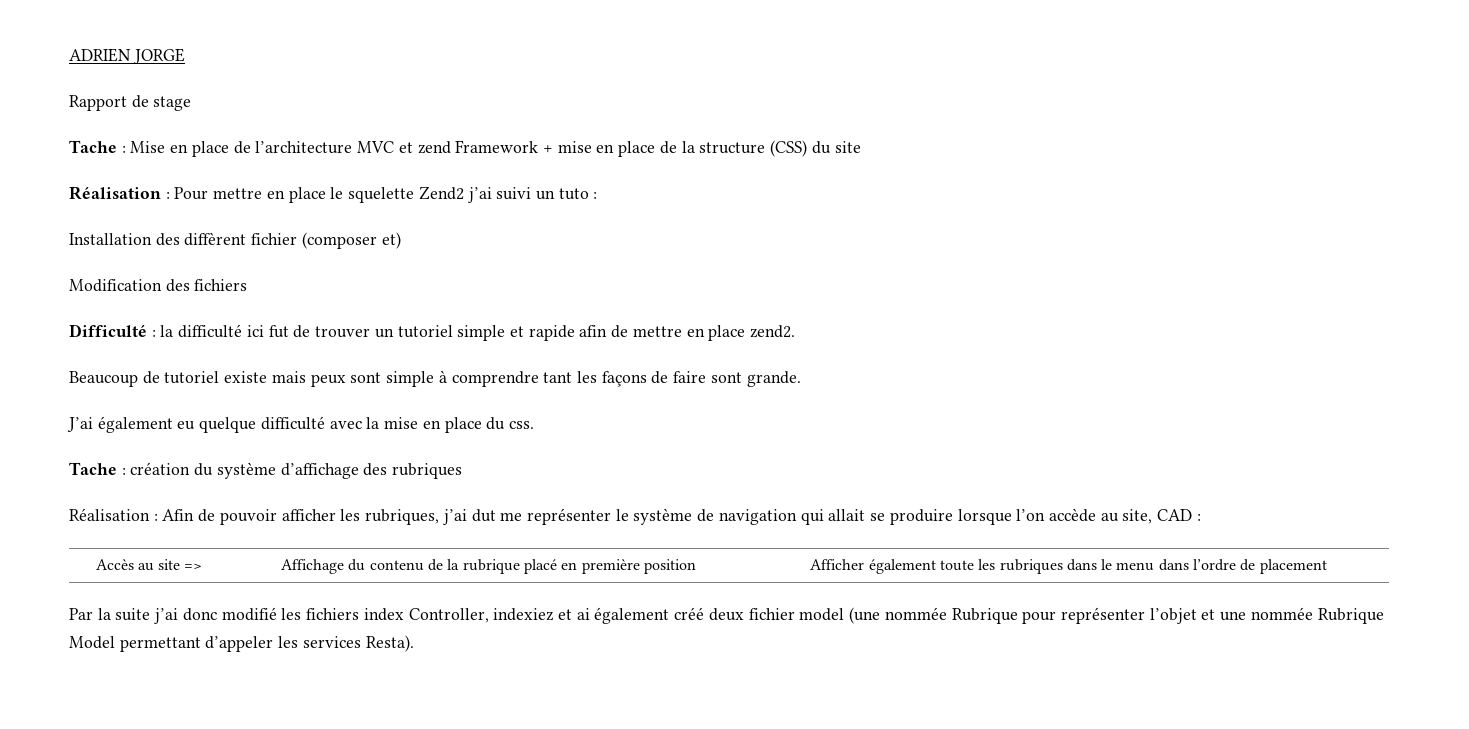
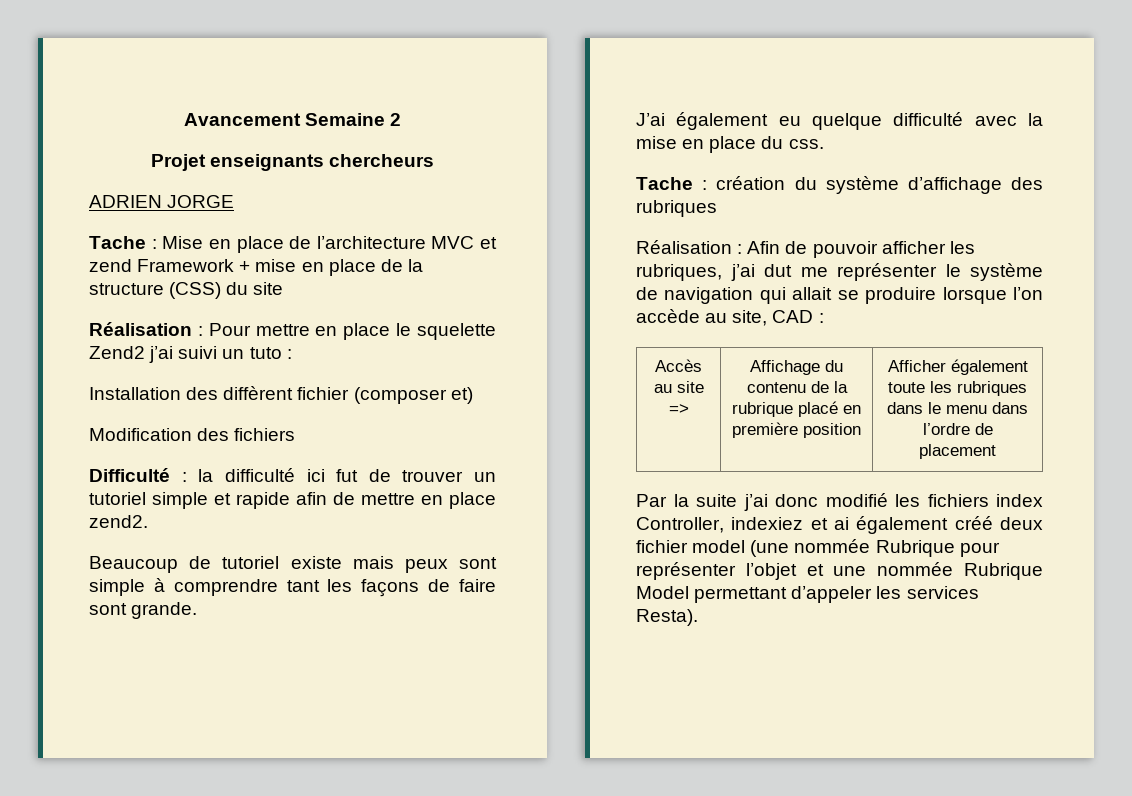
+ Avancement Semaine 2
+ Projet enseignants chercheurs
- Rapport de stage

